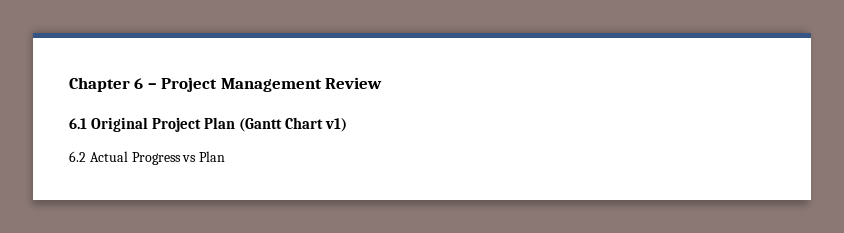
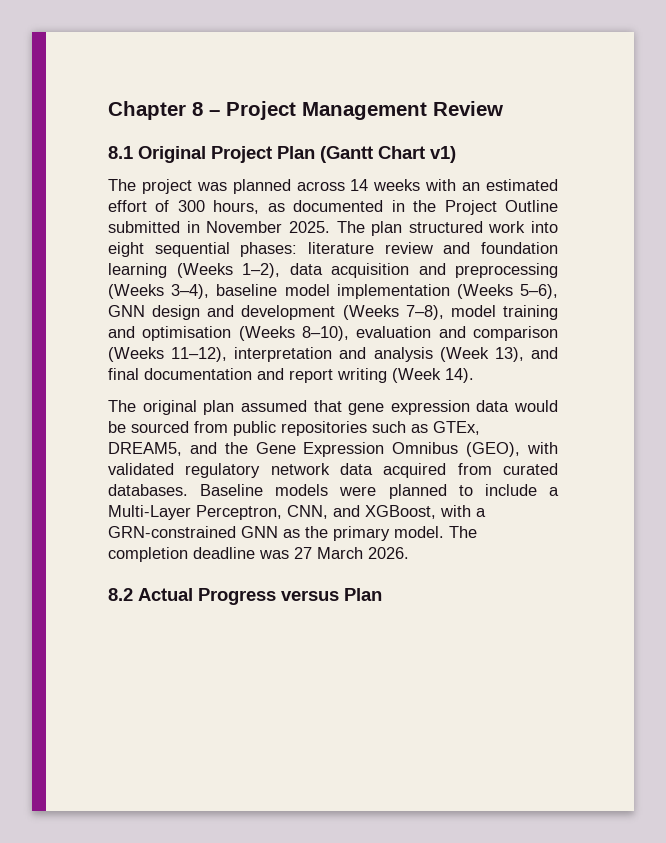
- Chapter 6 – Project Management Review
+ Chapter 8 – Project Management Review
- 6.1 Original Project Plan (Gantt Chart v1)
+ 8.1 Original Project Plan (Gantt Chart v1)
- 6.2 Actual Progress vs Plan
+ The project was planned across 14 weeks with an estimated effort of 300 hours, as documented in the Project Outline submitted in November 2025. The plan structured work into eight sequential phases: literature review and foundation learning (Weeks 1–2), data acquisition and preprocessing (Weeks 3–4), baseline model implementation (Weeks 5–6), GNN design and development (Weeks 7–8), model training and optimisation (Weeks 8–10), evaluation and comparison (Weeks 11–12), interpretation and analysis (Week 13), and final documentation and report writing (Week 14).
+ The original plan assumed that gene expression data would be sourced from public repositories such as GTEx, DREAM5, and the Gene Expression Omnibus (GEO), with validated regulatory network data acquired from curated databases. Baseline models were planned to include a Multi-Layer Perceptron, CNN, and XGBoost, with a GRN-constrained GNN as the primary model. The completion deadline was 27 March 2026.
+ 8.2 Actual Progress versus Plan

